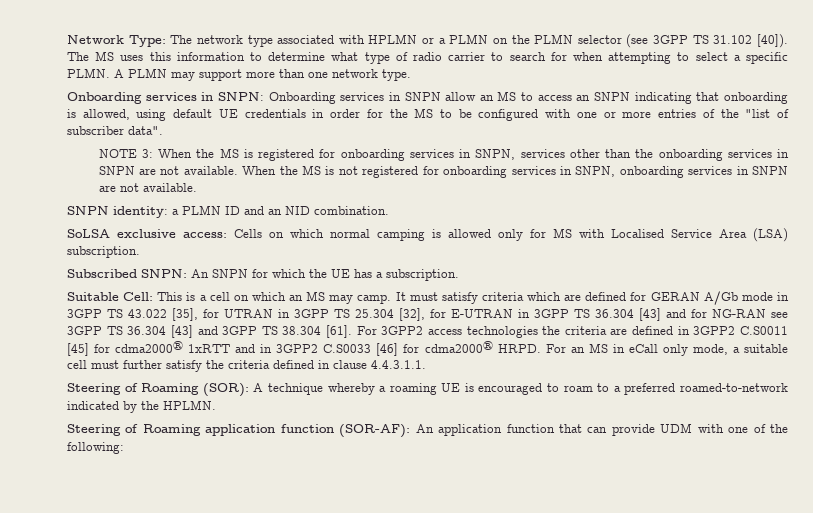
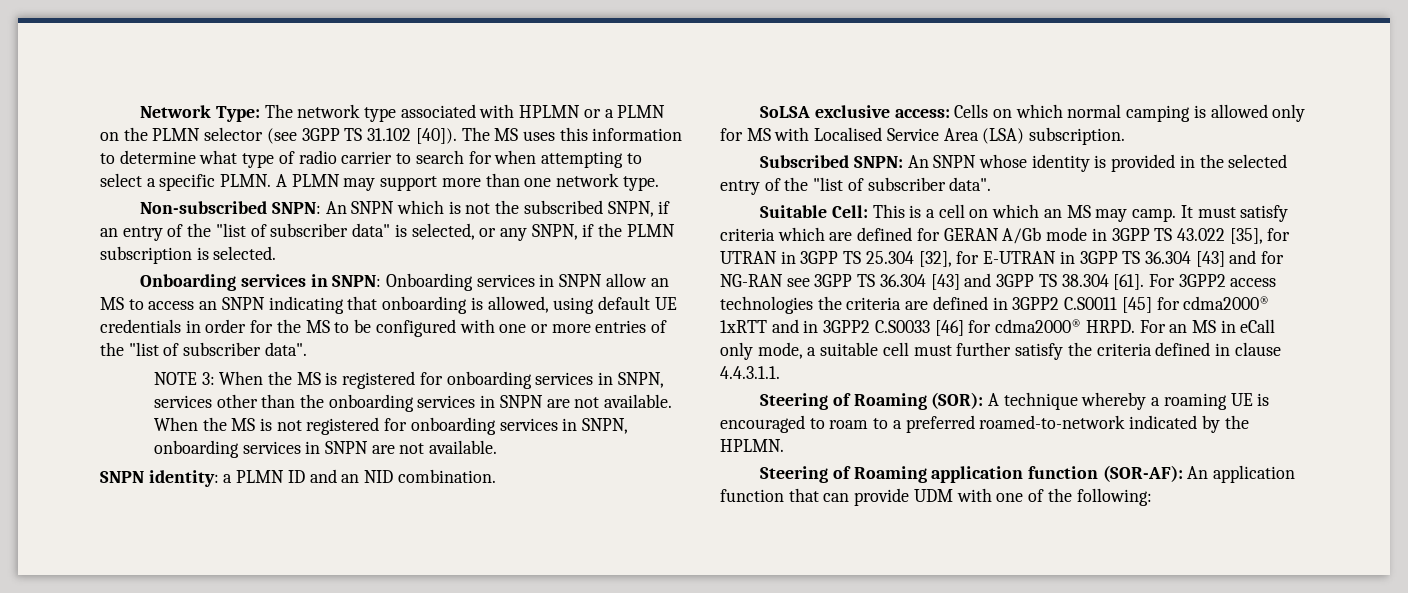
+ Non-subscribed SNPN: An SNPN which is not the subscribed SNPN, if an entry of the "list of subscriber data" is selected, or any SNPN, if the PLMN subscription is selected.
- Subscribed SNPN: An SNPN for which the UE has a subscription.
+ Subscribed SNPN: An SNPN whose identity is provided in the selected entry of the "list of subscriber data".

